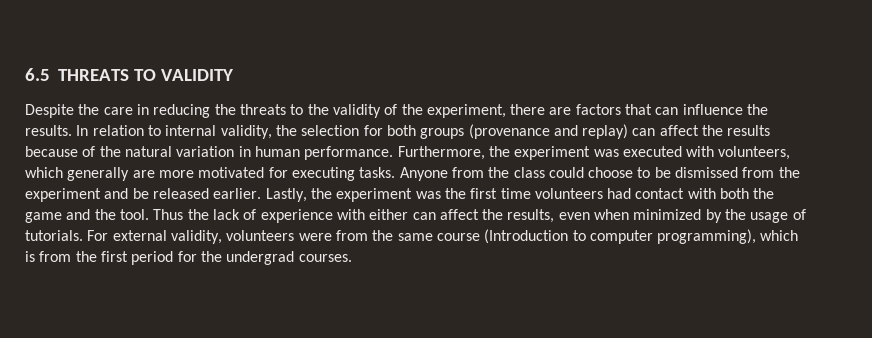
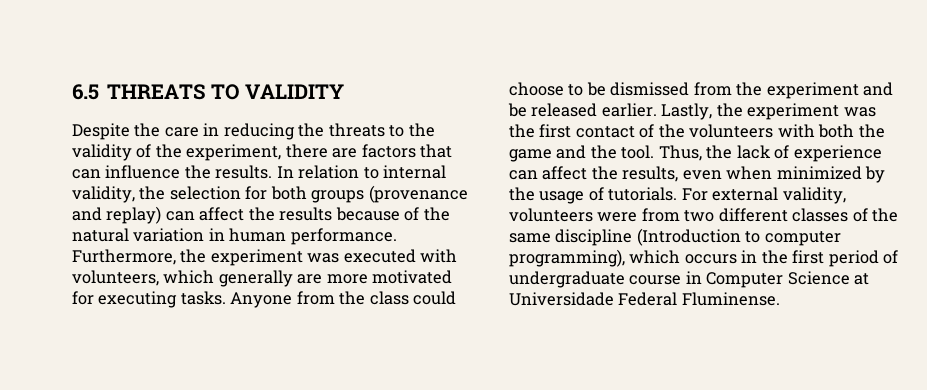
- Lastly, the experiment was the first time volunteers had contact with both the game and the tool.
+ Lastly, the experiment was the first contact of the volunteers with both the game and the tool.
- Thus the lack of experience with either can affect the results, even when minimized by the usage of tutorials.
+ Thus, the lack of experience can affect the results, even when minimized by the usage of tutorials.
- For external validity, volunteers were from the same course (Introduction to computer programming), which is from the first period for the undergrad courses.
+ For external validity, volunteers were from two different classes of the same discipline (Introduction to computer programming), which occurs in the first period of undergraduate course in Computer Science at Universidade Federal Fluminense.

